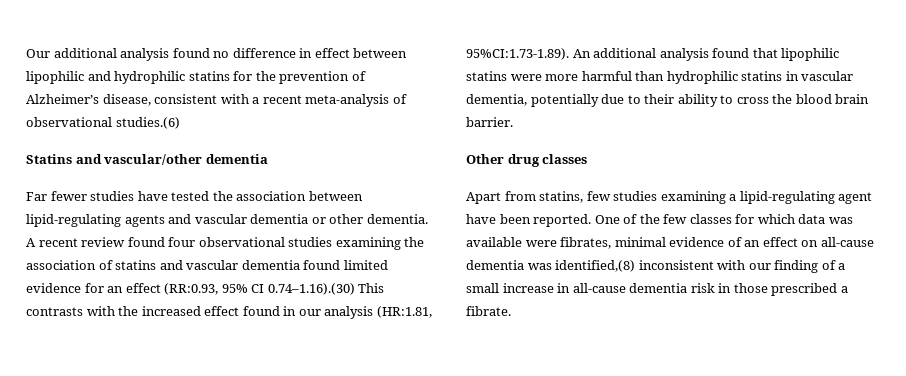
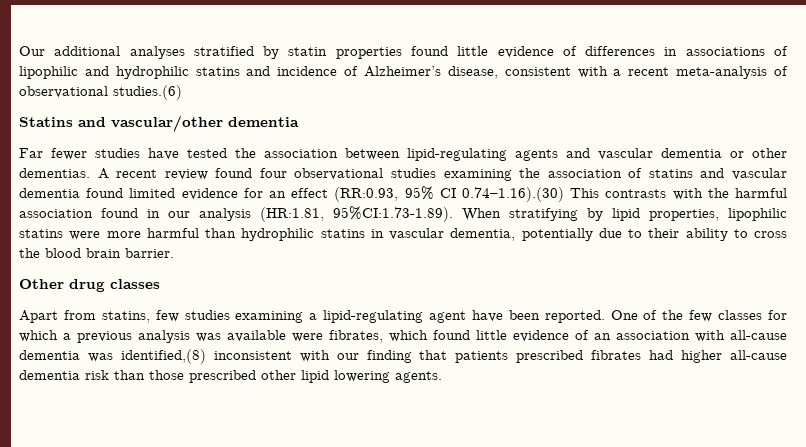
- Our additional analysis found no difference in effect between lipophilic and hydrophilic statins for the prevention of Alzheimer’s disease, consistent with a recent meta-analysis of observational studies.(6)
+ Our additional analyses stratified by statin properties found little evidence of differences in associations of lipophilic and hydrophilic statins and incidence of Alzheimer’s disease, consistent with a recent meta-analysis of observational studies.(6)
- Far fewer studies have tested the association between lipid-regulating agents and vascular dementia or other dementia.
+ Far fewer studies have tested the association between lipid-regulating agents and vascular dementia or other dementias.
- A recent review found four observational studies examining the association of statins and vascular dementia found limited evidence for an effect (RR:0.93, 95% CI 0.74–1.16).(30) This contrasts with the increased effect found in our analysis (HR:1.81, 95%CI:1.73-1.89). An additional analysis found that lipophilic statins were more harmful than hydrophilic statins in vascular dementia, potentially due to their ability to cross the blood brain barrier.
+ A recent review found four observational studies examining the association of statins and vascular dementia found limited evidence for an effect (RR:0.93, 95% CI 0.74–1.16).(30) This contrasts with the harmful association found in our analysis (HR:1.81, 95%CI:1.73-1.89). When stratifying by lipid properties, lipophilic statins were more harmful than hydrophilic statins in vascular dementia, potentially due to their ability to cross the blood brain barrier.
- One of the few classes for which data was available were fibrates, minimal evidence of an effect on all-cause dementia was identified,(8) inconsistent with our finding of a small increase in all-cause dementia risk in those prescribed a fibrate.
+ One of the few classes for which a previous analysis was available were fibrates, which found little evidence of an association with all-cause dementia was identified,(8) inconsistent with our finding that patients prescribed fibrates had higher all-cause dementia risk than those prescribed other lipid lowering agents.

